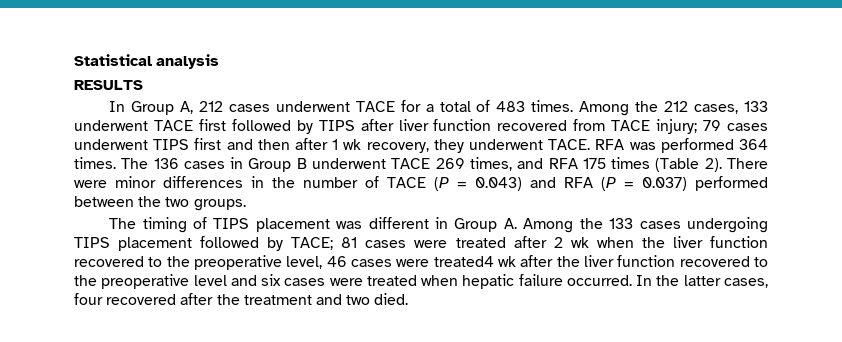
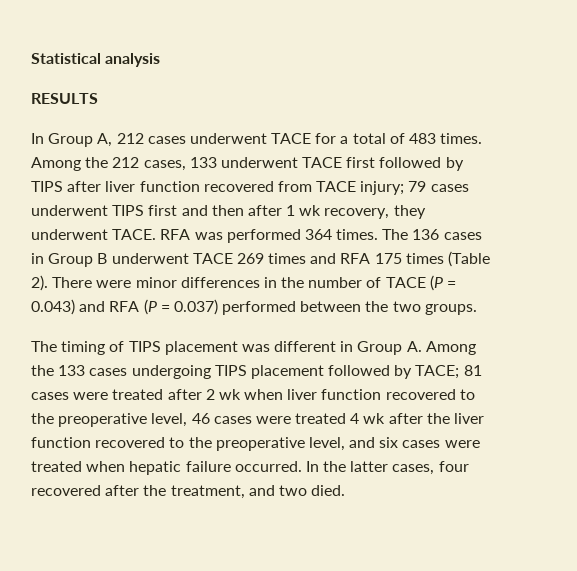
- The 136 cases in Group B underwent TACE 269 times, and RFA 175 times (Table 2).
+ The 136 cases in Group B underwent TACE 269 times and RFA 175 times (Table 2).
- The timing of TIPS placement was different in Group A. Among the 133 cases undergoing TIPS placement followed by TACE; 81 cases were treated after 2 wk when the liver function recovered to the preoperative level, 46 cases were treated4 wk after the liver function recovered to the preoperative level and six cases were treated when hepatic failure occurred.
+ The timing of TIPS placement was different in Group A. Among the 133 cases undergoing TIPS placement followed by TACE; 81 cases were treated after 2 wk when liver function recovered to the preoperative level, 46 cases were treated 4 wk after the liver function recovered to the preoperative level, and six cases were treated when hepatic failure occurred.
- In the latter cases, four recovered after the treatment and two died.
+ In the latter cases, four recovered after the treatment, and two died.

